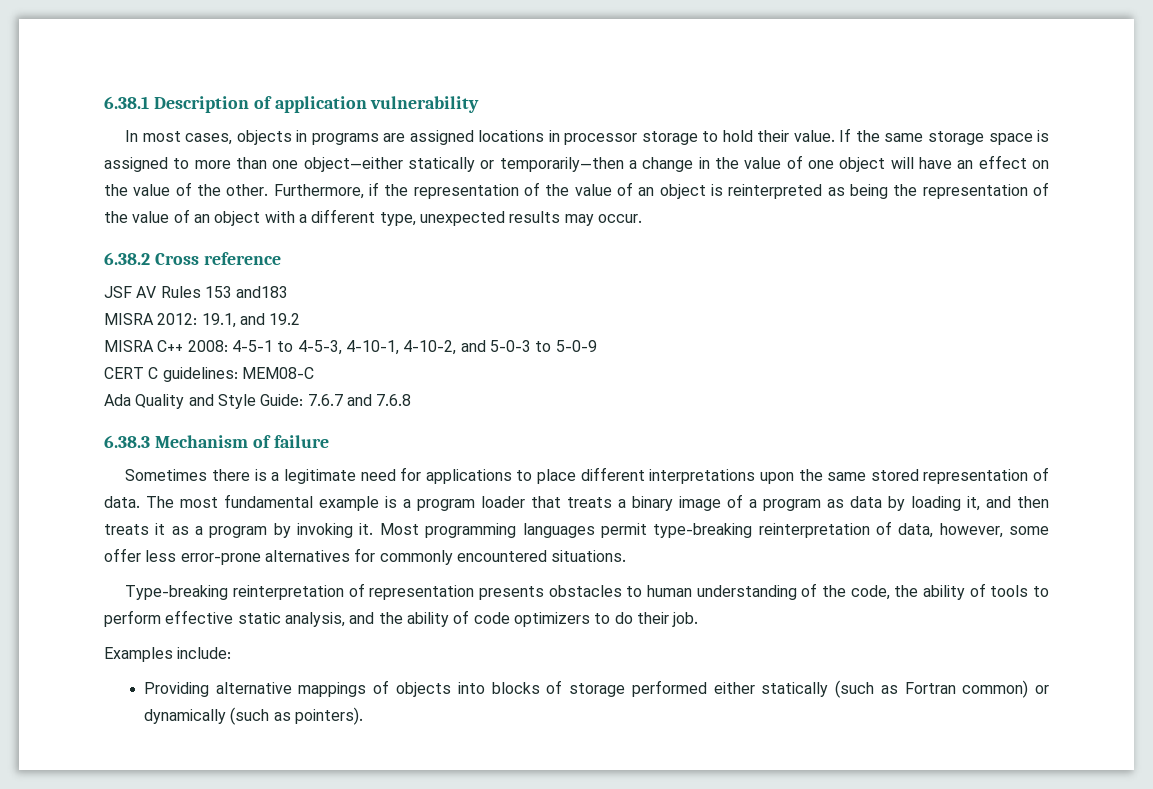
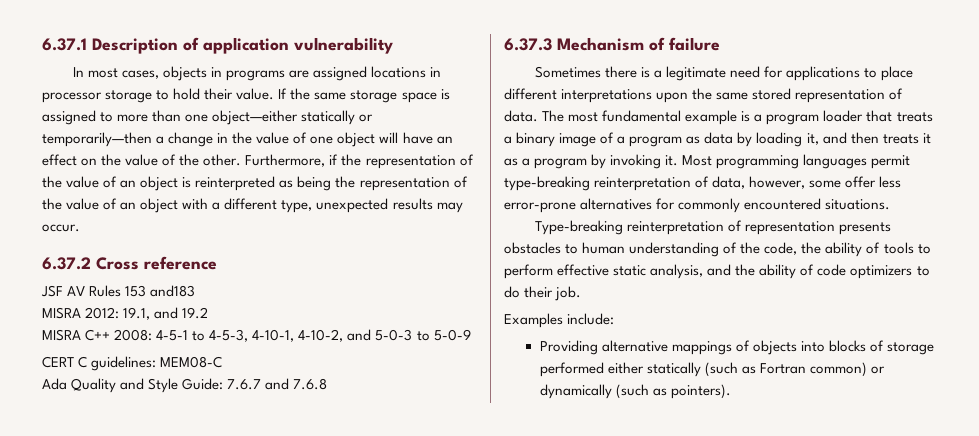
- 6.38.1 Description of application vulnerability
+ 6.37.1 Description of application vulnerability
- 6.38.2 Cross reference
+ 6.37.2 Cross reference
- 6.38.3 Mechanism of failure
+ 6.37.3 Mechanism of failure

